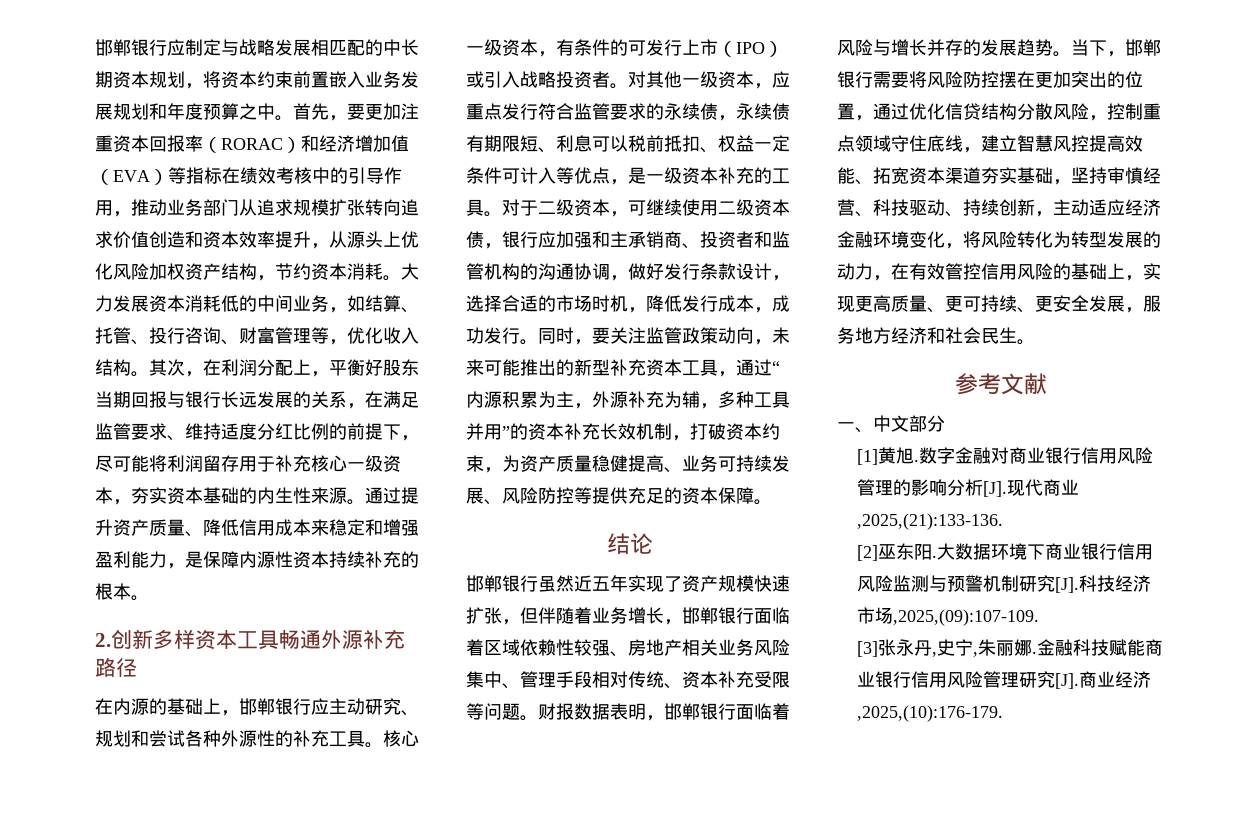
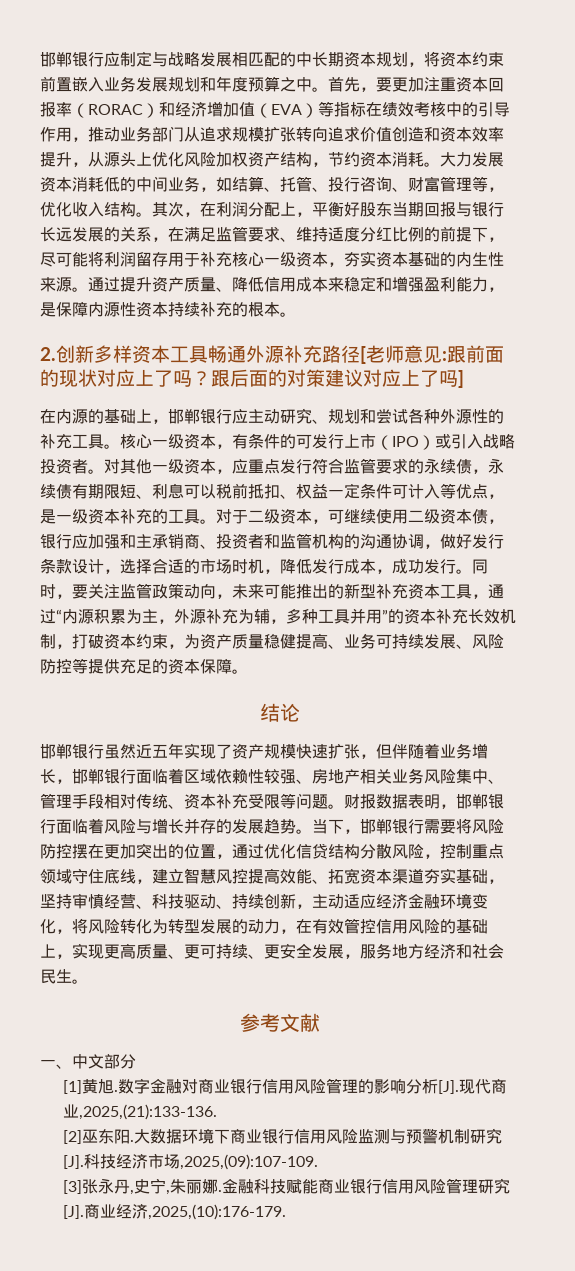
- 2.创新多样资本工具畅通外源补充路径
+ 2.创新多样资本工具畅通外源补充路径[老师意见:跟前面的现状对应上了吗？跟后面的对策建议对应上了吗]

